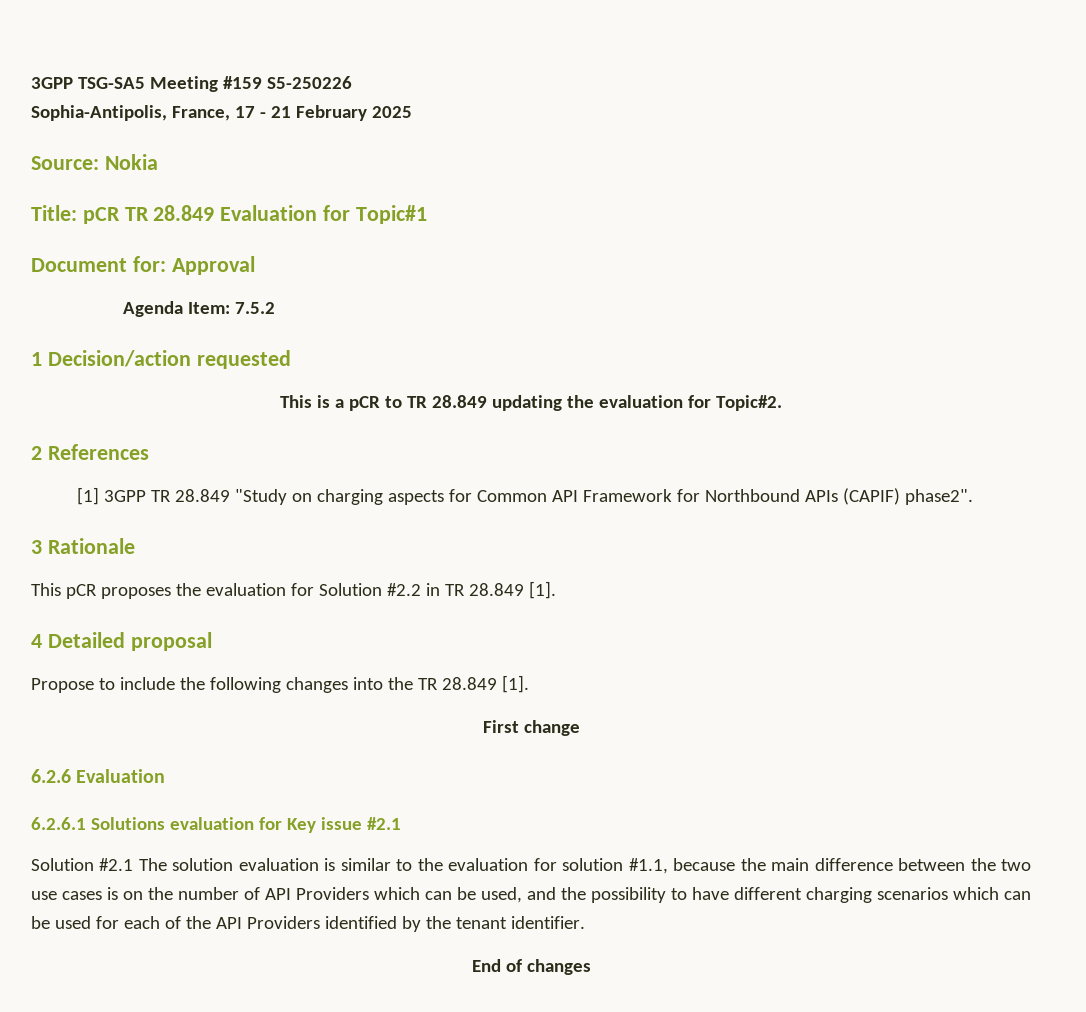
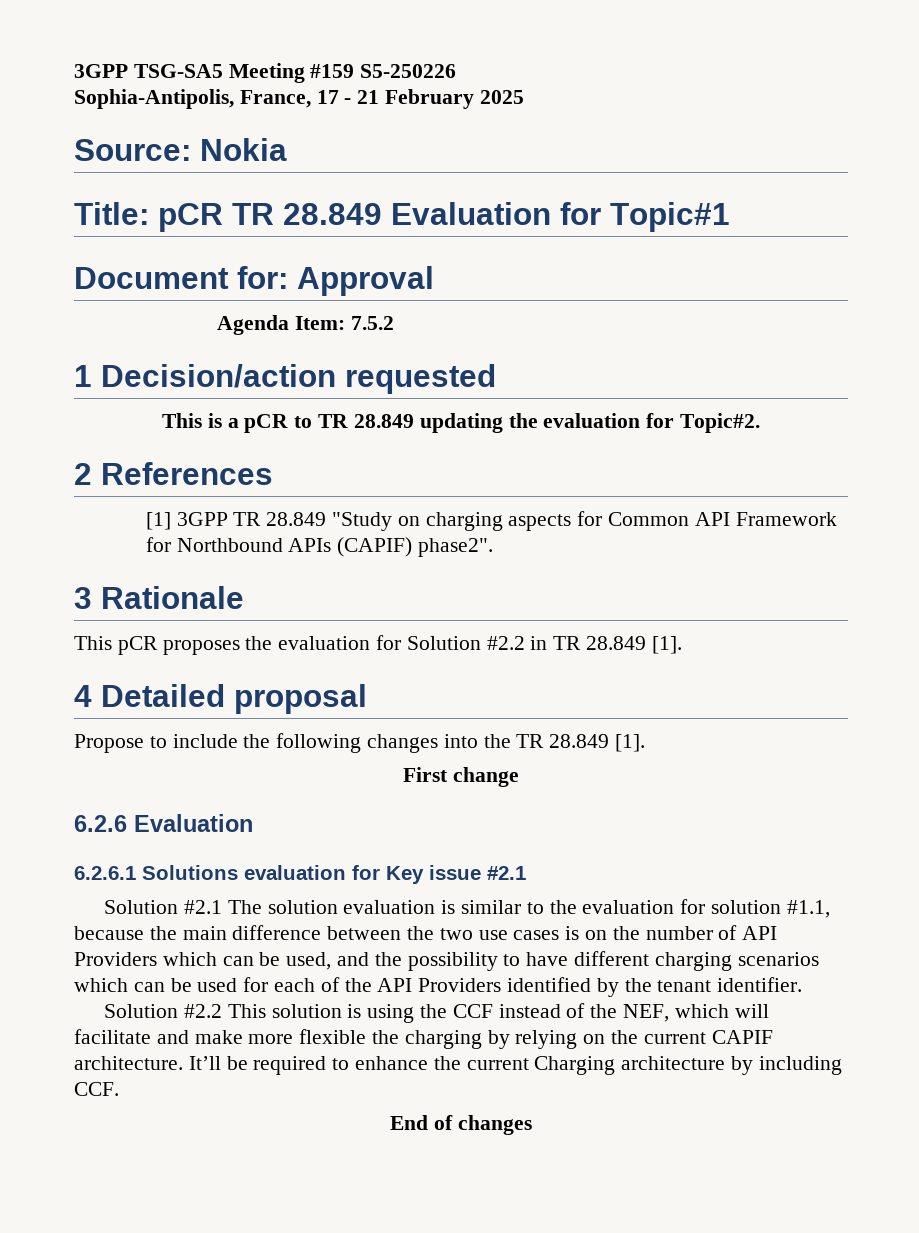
+ Solution #2.2 This solution is using the CCF instead of the NEF, which will facilitate and make more flexible the charging by relying on the current CAPIF architecture. It’ll be required to enhance the current Charging architecture by including CCF.

